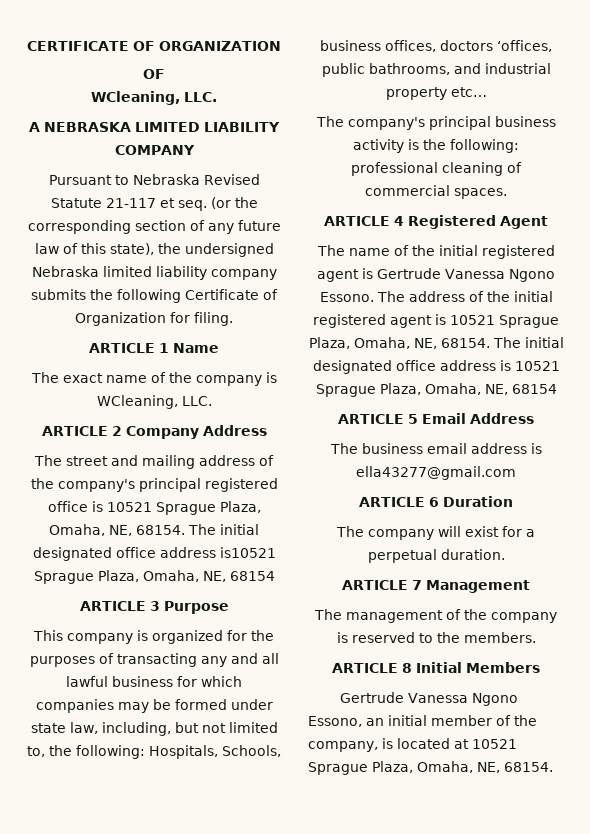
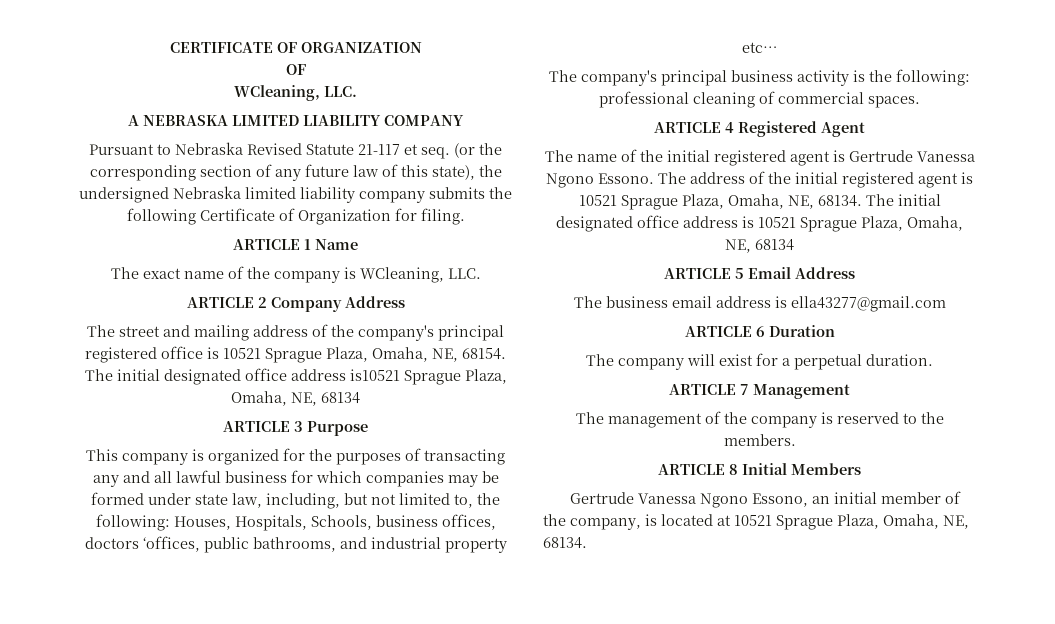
- The initial designated office address is10521 Sprague Plaza, Omaha, NE, 68154
+ The initial designated office address is10521 Sprague Plaza, Omaha, NE, 68134
- This company is organized for the purposes of transacting any and all lawful business for which companies may be formed under state law, including, but not limited to, the following: Hospitals, Schools, business offices, doctors ‘offices, public bathrooms, and industrial property etc…
+ This company is organized for the purposes of transacting any and all lawful business for which companies may be formed under state law, including, but not limited to, the following: Houses, Hospitals, Schools, business offices, doctors ‘offices, public bathrooms, and industrial property etc…
- The address of the initial registered agent is 10521 Sprague Plaza, Omaha, NE, 68154.
+ The address of the initial registered agent is 10521 Sprague Plaza, Omaha, NE, 68134.
- The initial designated office address is 10521 Sprague Plaza, Omaha, NE, 68154
+ The initial designated office address is 10521 Sprague Plaza, Omaha, NE, 68134
- Gertrude Vanessa Ngono Essono, an initial member of the company, is located at 10521 Sprague Plaza, Omaha, NE, 68154.
+ Gertrude Vanessa Ngono Essono, an initial member of the company, is located at 10521 Sprague Plaza, Omaha, NE, 68134.

